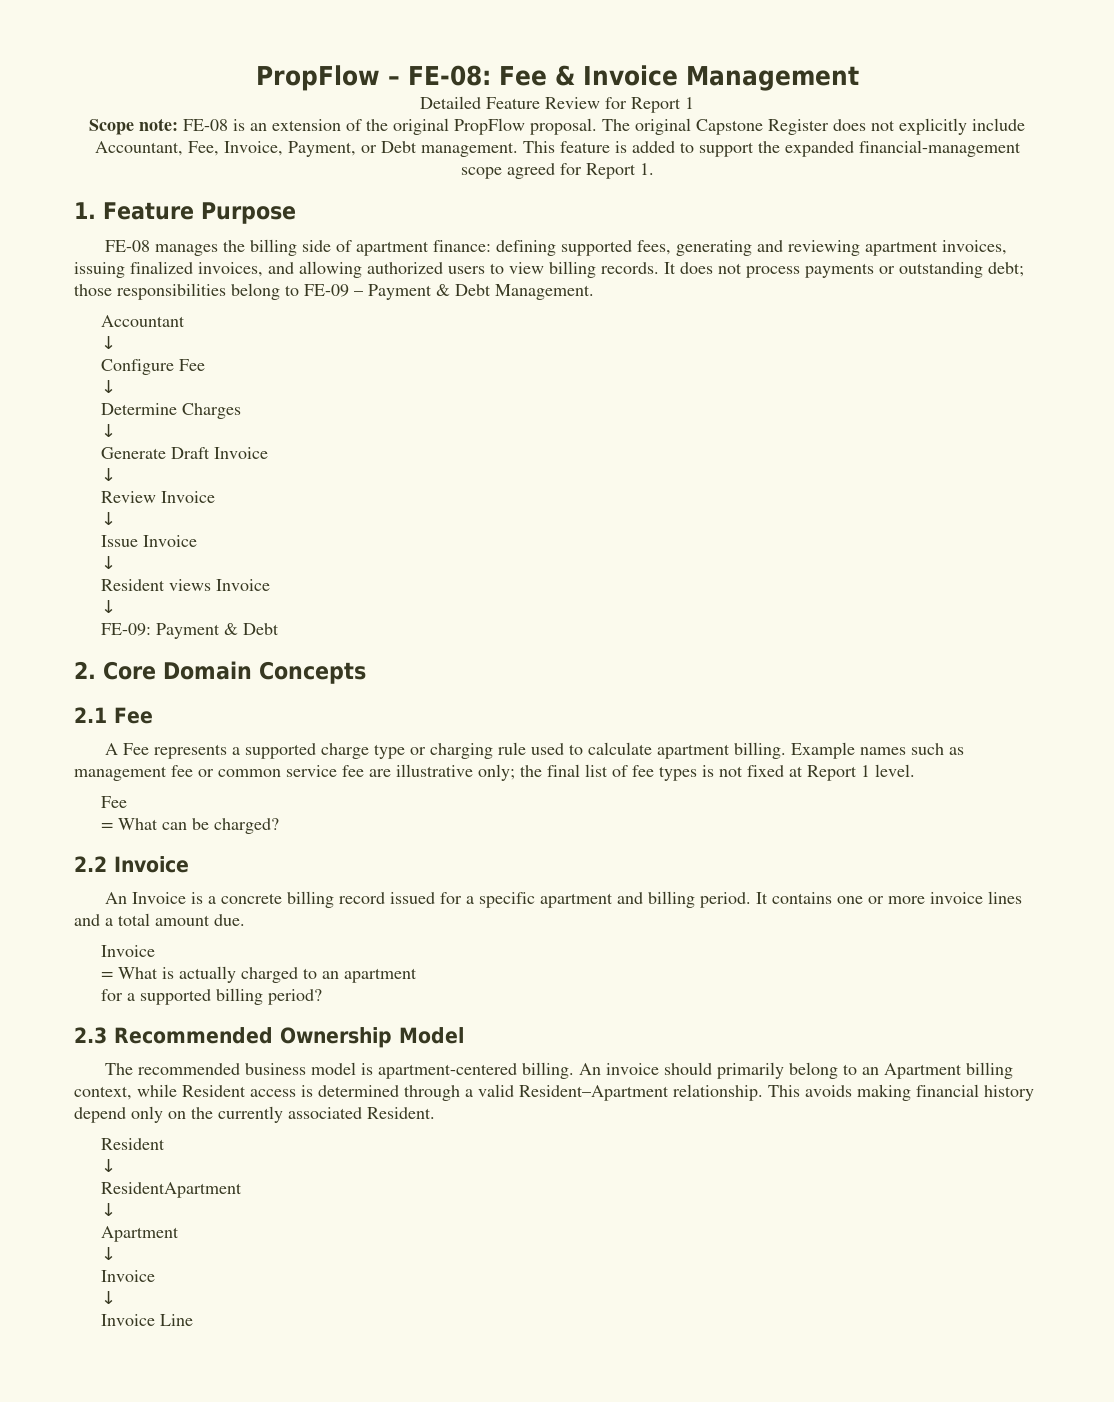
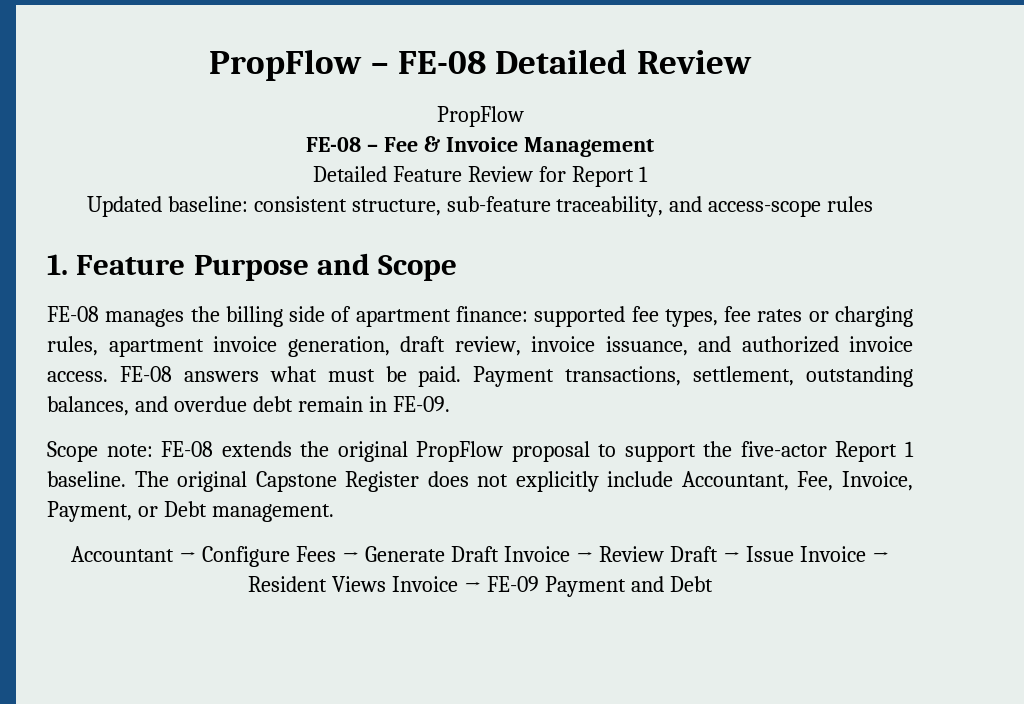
- PropFlow – FE-08: Fee & Invoice Management
+ PropFlow – FE-08 Detailed Review
+ PropFlow
+ FE-08 – Fee & Invoice Management
- Scope note: FE-08 is an extension of the original PropFlow proposal.
+ Updated baseline: consistent structure, sub-feature traceability, and access-scope rules
+ 1. Feature Purpose and Scope
+ FE-08 manages the billing side of apartment finance: supported fee types, fee rates or charging rules, apartment invoice generation, draft review, invoice issuance, and authorized invoice access. FE-08 answers what must be paid. Payment transactions, settlement, outstanding balances, and overdue debt remain in FE-09.
+ Scope note: FE-08 extends the original PropFlow proposal to support the five-actor Report 1 baseline.
- The original Capstone Register does not explicitly include Accountant, Fee, Invoice, Payment, or Debt management. This feature is added to support the expanded financial-management scope agreed for Report 1.
- 1. Feature Purpose
- FE-08 manages the billing side of apartment finance: defining supported fees, generating and reviewing apartment invoices, issuing finalized invoices, and allowing authorized users to view billing records. It does not process payments or outstanding debt; those responsibilities belong to FE-09 – Payment & Debt Management.
- Accountant
- ↓
- Configure Fee
- ↓
- Determine Charges
- ↓
- Generate Draft Invoice
- ↓
- Review Invoice
- ↓
- Issue Invoice
- ↓
- Resident views Invoice
- ↓
- FE-09: Payment & Debt
- 2. Core Domain Concepts
- 2.1 Fee
- A Fee represents a supported charge type or charging rule used to calculate apartment billing. Example names such as management fee or common service fee are illustrative only; the final list of fee types is not fixed at Report 1 level.
- Fee
- = What can be charged?
- 2.2 Invoice
- An Invoice is a concrete billing record issued for a specific apartment and billing period. It contains one or more invoice lines and a total amount due.
- Invoice
- = What is actually charged to an apartment
- for a supported billing period?
- 2.3 Recommended Ownership Model
- The recommended business model is apartment-centered billing. An invoice should primarily belong to an Apartment billing context, while Resident access is determined through a valid Resident–Apartment relationship. This avoids making financial history depend only on the currently associated Resident.
- Resident
- ↓
- ResidentApartment
- ↓
- Apartment
- ↓
- Invoice
- ↓
- Invoice Line
+ The original Capstone Register does not explicitly include Accountant, Fee, Invoice, Payment, or Debt management.
+ Accountant → Configure Fees → Generate Draft Invoice → Review Draft → Issue Invoice → Resident Views Invoice → FE-09 Payment and Debt

